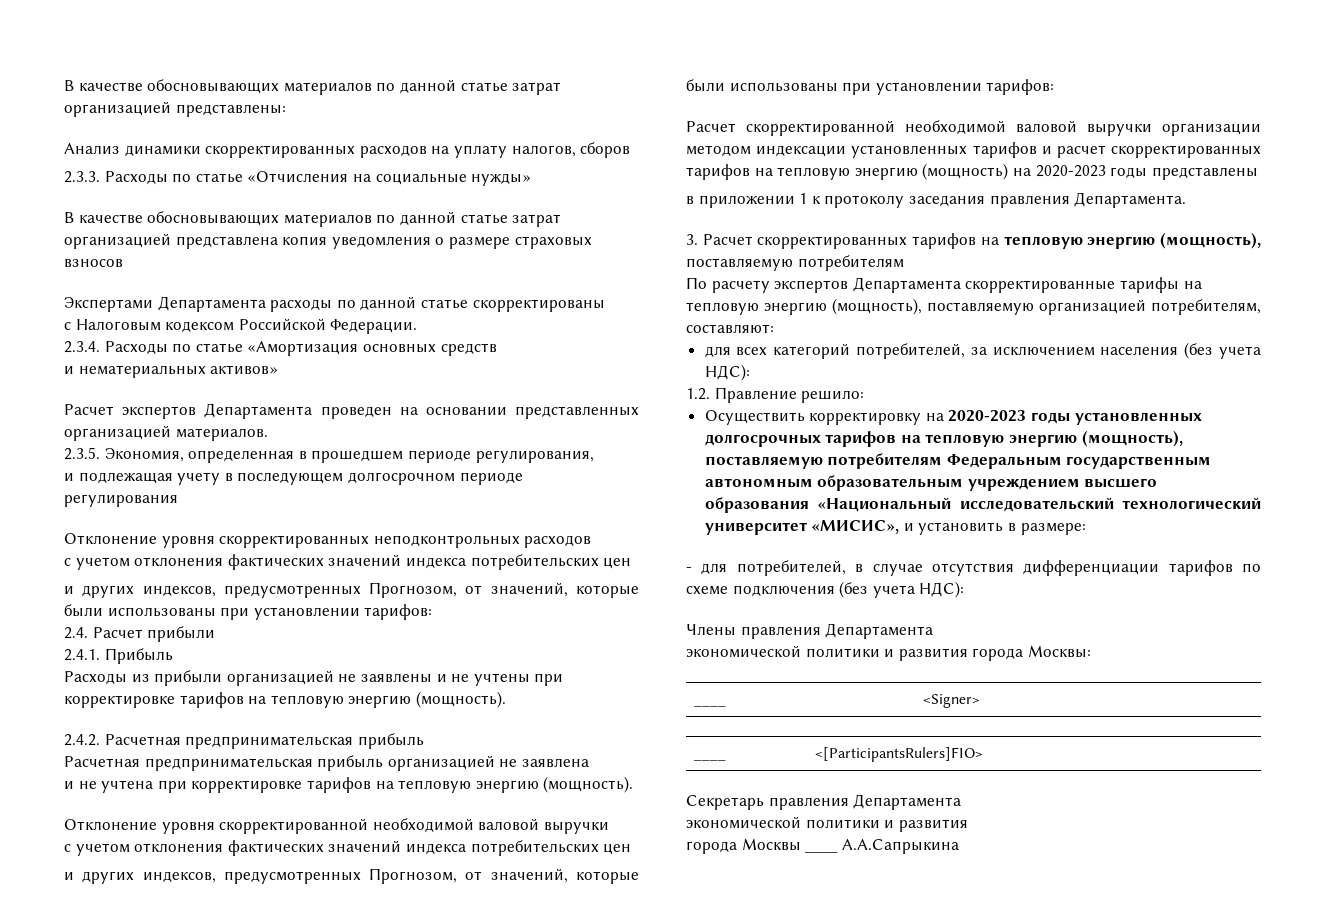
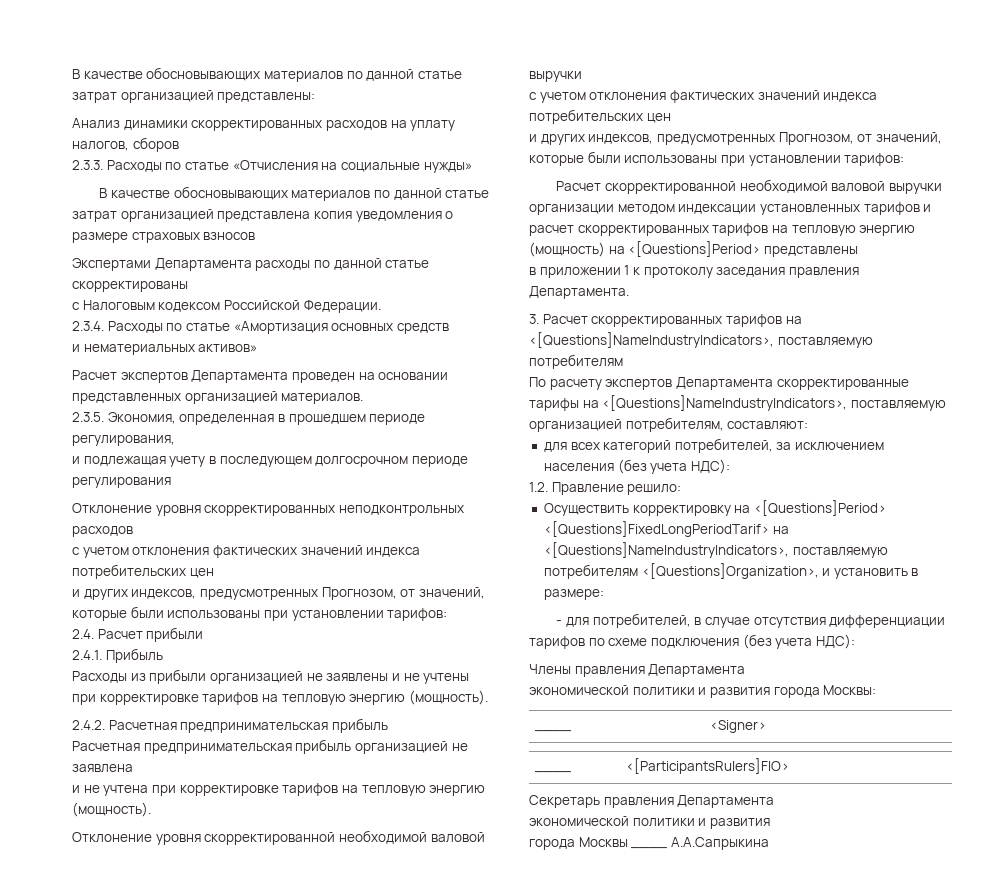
- Расчет скорректированной необходимой валовой выручки организации методом индексации установленных тарифов и расчет скорректированных тарифов на тепловую энергию (мощность) на 2020-2023 годы представлены
+ Расчет скорректированной необходимой валовой выручки организации методом индексации установленных тарифов и расчет скорректированных тарифов на тепловую энергию (мощность) на <[Questions]Period> представлены
- 3. Расчет скорректированных тарифов на тепловую энергию (мощность), поставляемую потребителям
+ 3. Расчет скорректированных тарифов на <[Questions]NameIndustryIndicators>, поставляемую потребителям
- По расчету экспертов Департамента скорректированные тарифы на тепловую энергию (мощность), поставляемую организацией потребителям, составляют:
+ По расчету экспертов Департамента скорректированные тарифы на <[Questions]NameIndustryIndicators>, поставляемую организацией потребителям, составляют:
- Осуществить корректировку на 2020-2023 годы установленных долгосрочных тарифов на тепловую энергию (мощность), поставляемую потребителям Федеральным государственным автономным образовательным учреждением высшего образования «Национальный исследовательский технологический университет «МИСИС», и установить в размере:
+ Осуществить корректировку на <[Questions]Period> <[Questions]FixedLongPeriodTarif> на <[Questions]NameIndustryIndicators>, поставляемую потребителям <[Questions]Organization>, и установить в размере:

